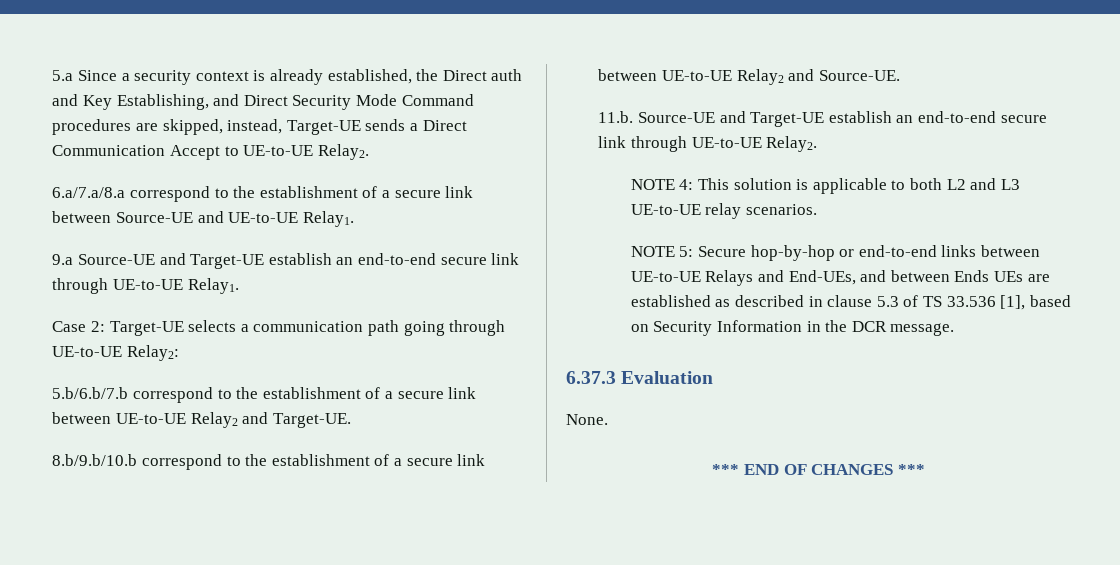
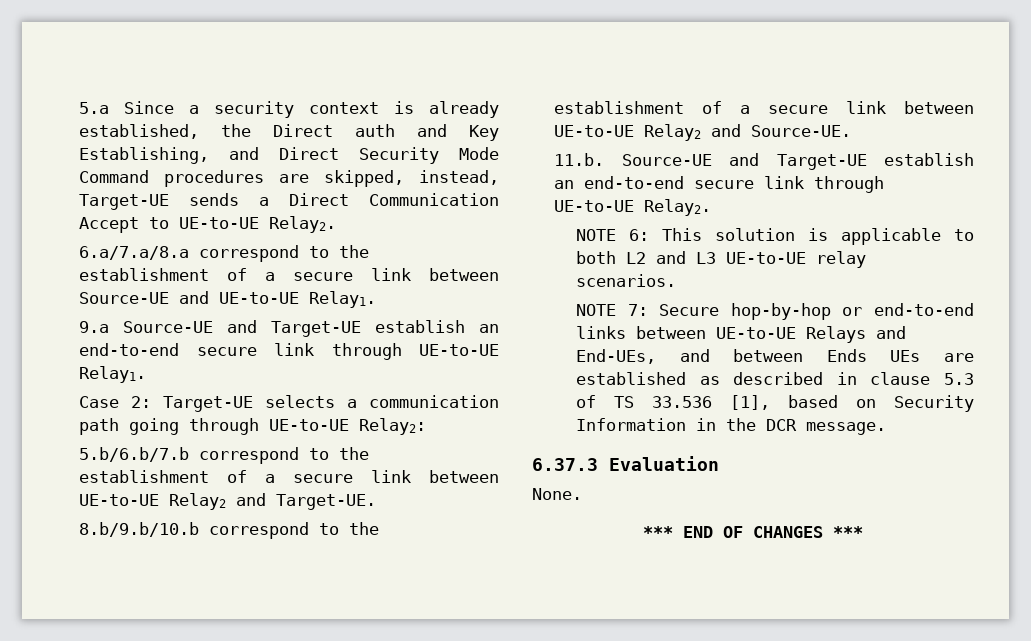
- NOTE 4: This solution is applicable to both L2 and L3 UE-to-UE relay scenarios.
+ NOTE 6: This solution is applicable to both L2 and L3 UE-to-UE relay scenarios.
- NOTE 5: Secure hop-by-hop or end-to-end links between UE-to-UE Relays and End-UEs, and between Ends UEs are established as described in clause 5.3 of TS 33.536 [1], based on Security Information in the DCR message.
+ NOTE 7: Secure hop-by-hop or end-to-end links between UE-to-UE Relays and End-UEs, and between Ends UEs are established as described in clause 5.3 of TS 33.536 [1], based on Security Information in the DCR message.

